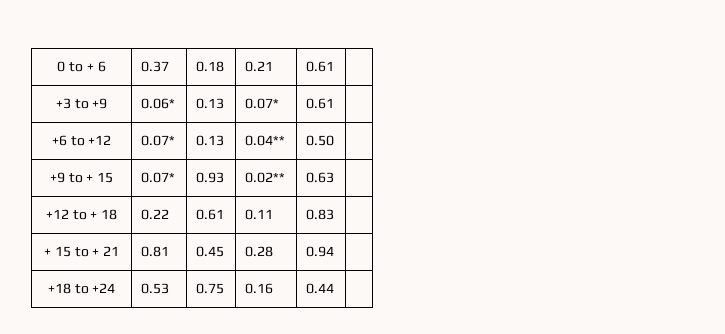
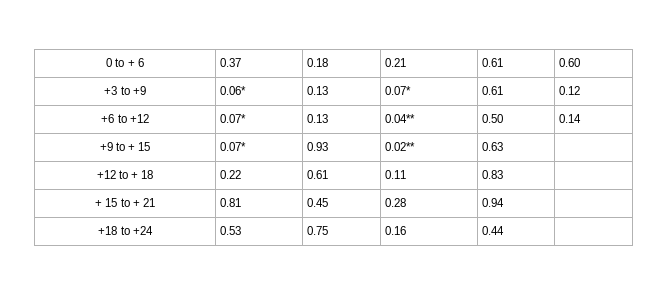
- 0 to + 6 | 0.37 | 0.18 | 0.21 | 0.61 |
+ 0 to + 6 | 0.37 | 0.18 | 0.21 | 0.61 | 0.60
- +3 to +9 | 0.06* | 0.13 | 0.07* | 0.61 |
+ +3 to +9 | 0.06* | 0.13 | 0.07* | 0.61 | 0.12
- +6 to +12 | 0.07* | 0.13 | 0.04** | 0.50 |
+ +6 to +12 | 0.07* | 0.13 | 0.04** | 0.50 | 0.14

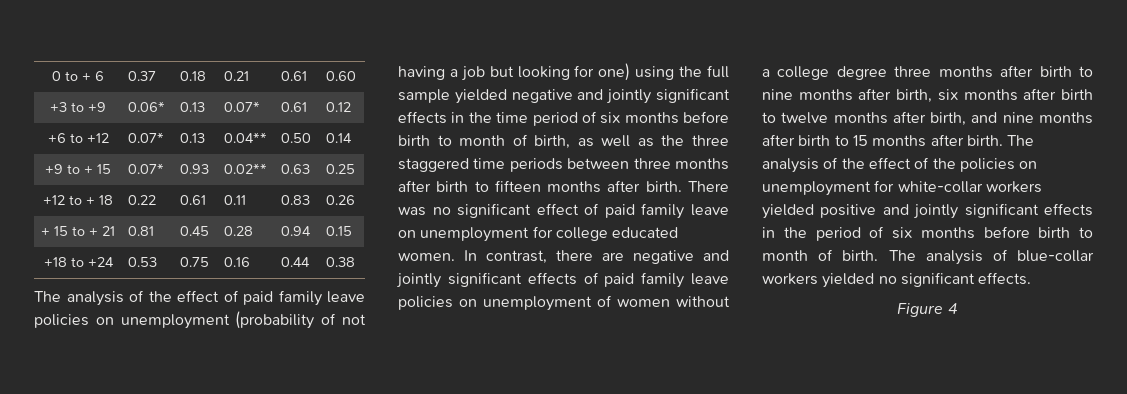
- +9 to + 15 | 0.07* | 0.93 | 0.02** | 0.63 |
+ +9 to + 15 | 0.07* | 0.93 | 0.02** | 0.63 | 0.25
- +12 to + 18 | 0.22 | 0.61 | 0.11 | 0.83 |
+ +12 to + 18 | 0.22 | 0.61 | 0.11 | 0.83 | 0.26
- + 15 to + 21 | 0.81 | 0.45 | 0.28 | 0.94 |
+ + 15 to + 21 | 0.81 | 0.45 | 0.28 | 0.94 | 0.15
- +18 to +24 | 0.53 | 0.75 | 0.16 | 0.44 |
+ +18 to +24 | 0.53 | 0.75 | 0.16 | 0.44 | 0.38
+ The analysis of the effect of paid family leave policies on unemployment (probability of not having a job but looking for one) using the full sample yielded negative and jointly significant effects in the time period of six months before birth to month of birth, as well as the three staggered time periods between three months after birth to fifteen months after birth. There was no significant effect of paid family leave on unemployment for college educated women. In contrast, there are negative and jointly significant effects of paid family leave policies on unemployment of women without a college degree three months after birth to nine months after birth, six months after birth to twelve months after birth, and nine months after birth to 15 months after birth. The analysis of the effect of the policies on unemployment for white-collar workers yielded positive and jointly significant effects in the period of six months before birth to month of birth. The analysis of blue-collar workers yielded no significant effects.
+ Figure 4

